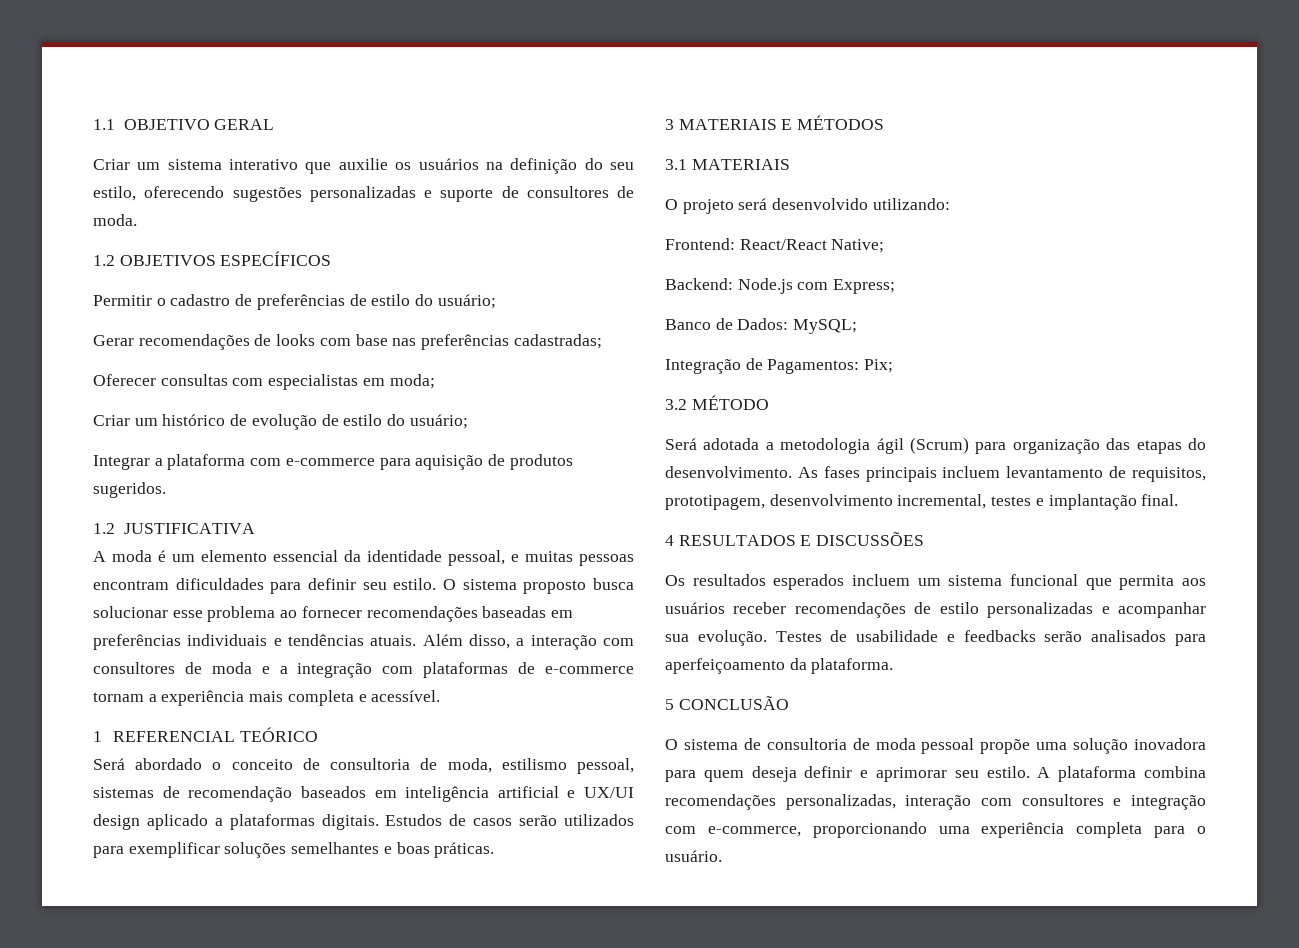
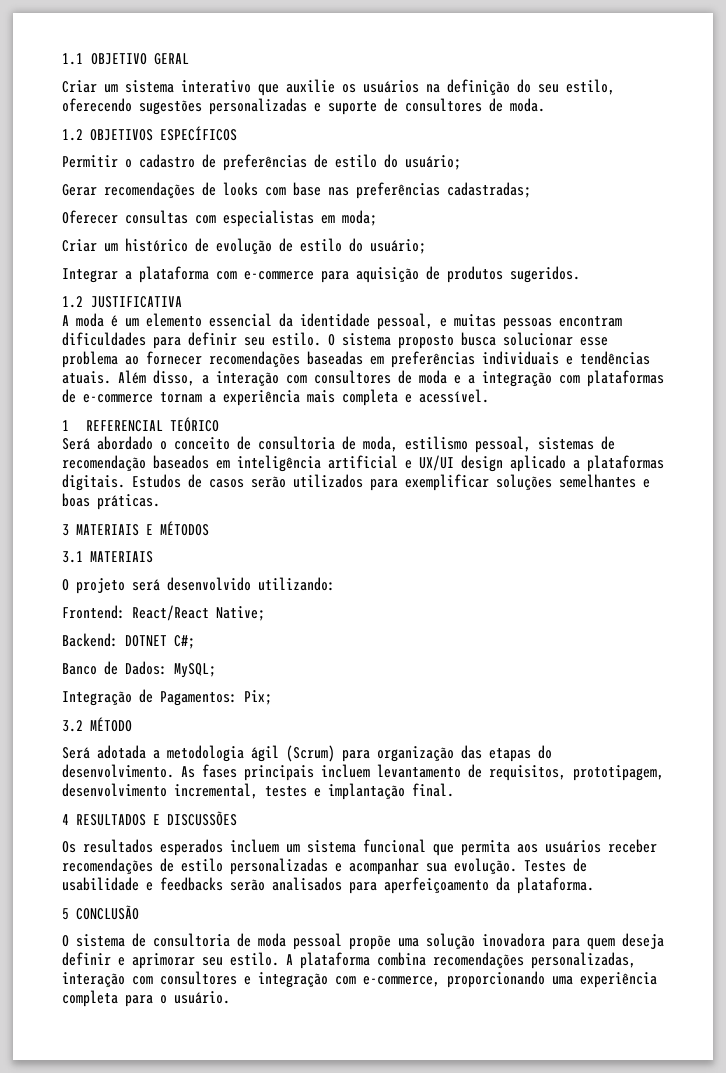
- Backend: Node.js com Express;
+ Backend: DOTNET C#;

